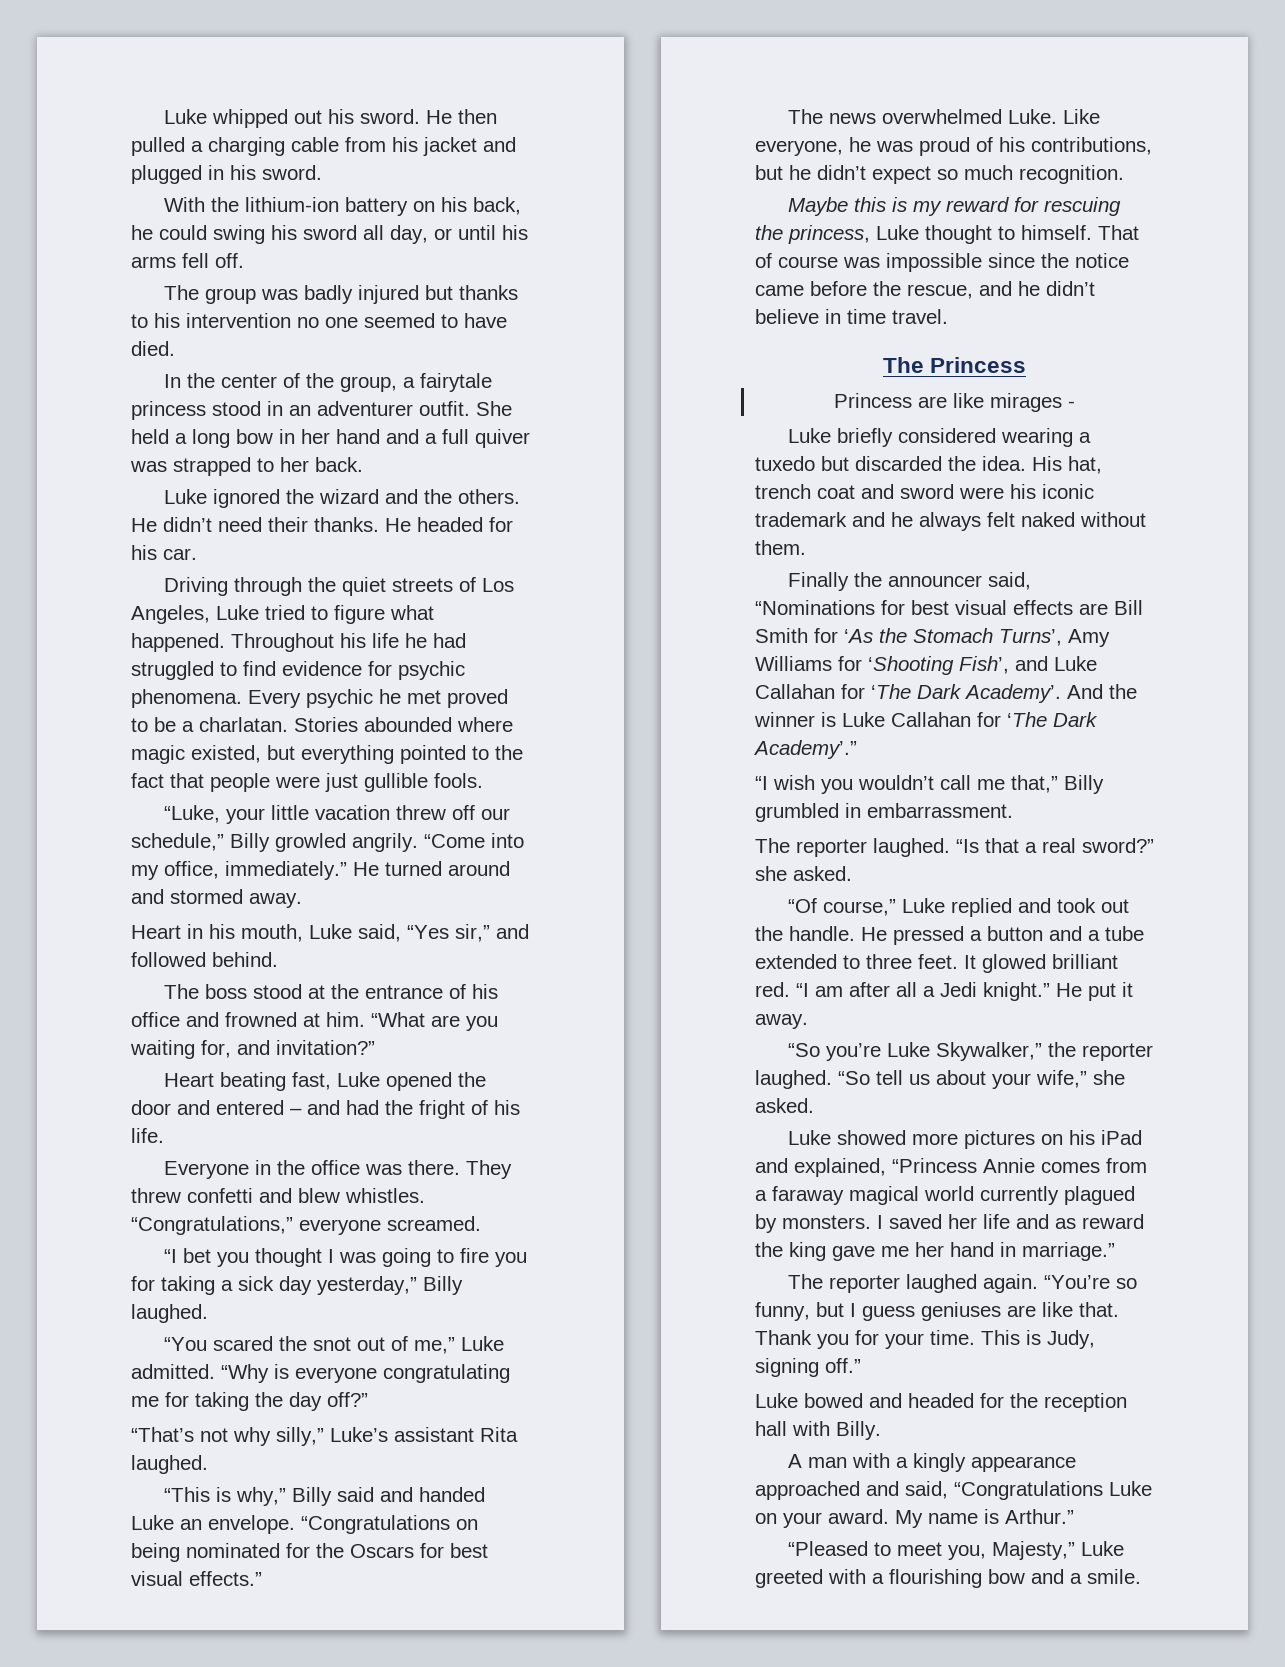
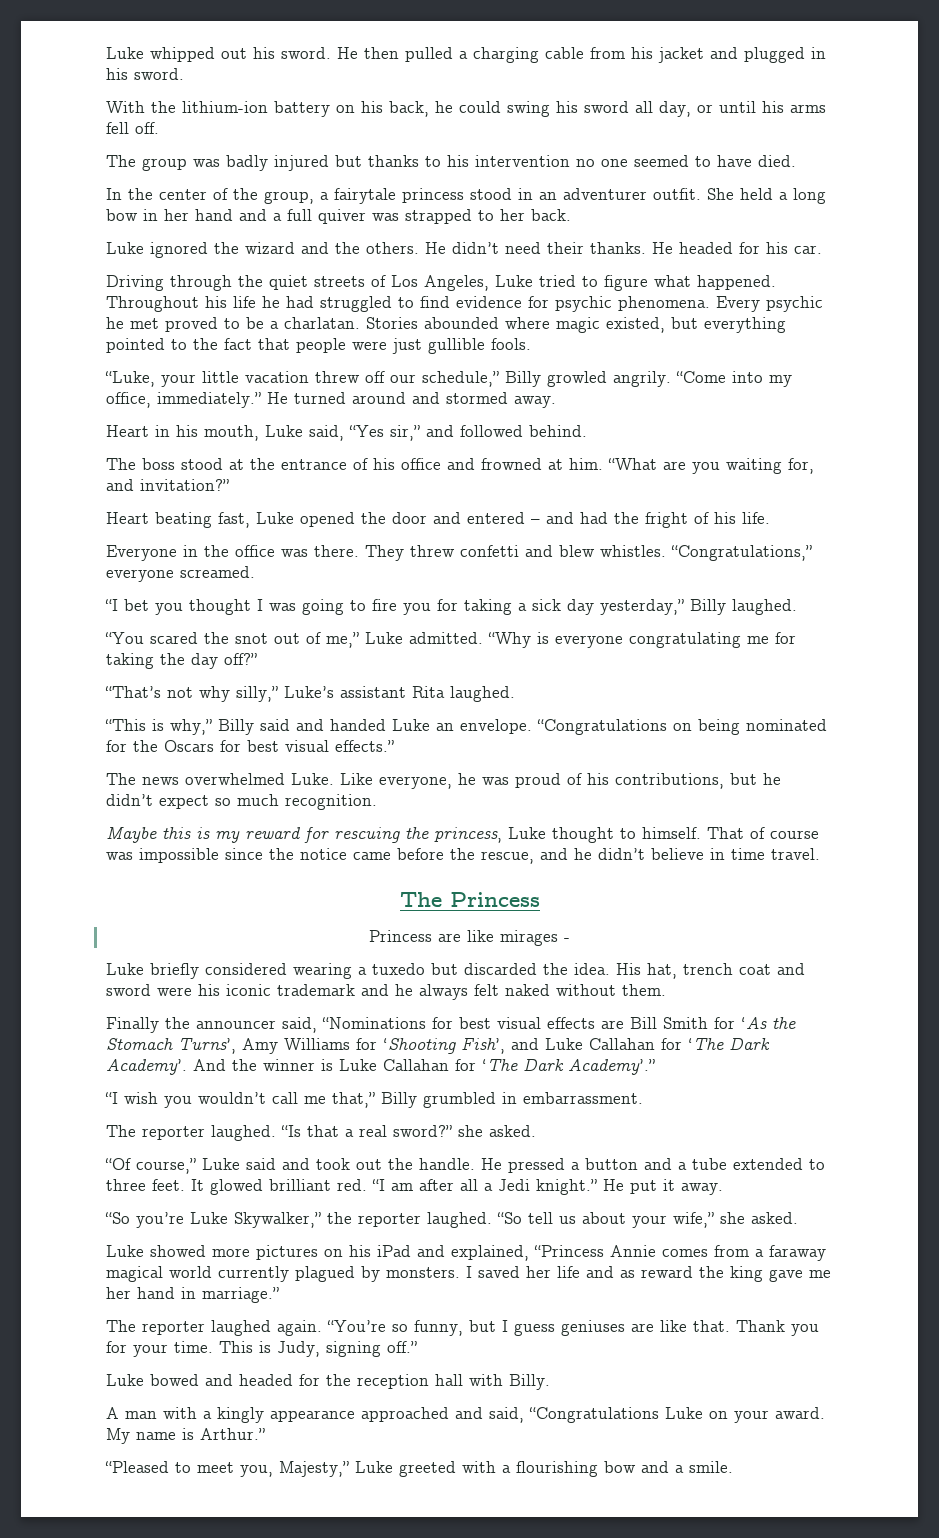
- “Of course,” Luke replied and took out the handle.
+ “Of course,” Luke said and took out the handle.

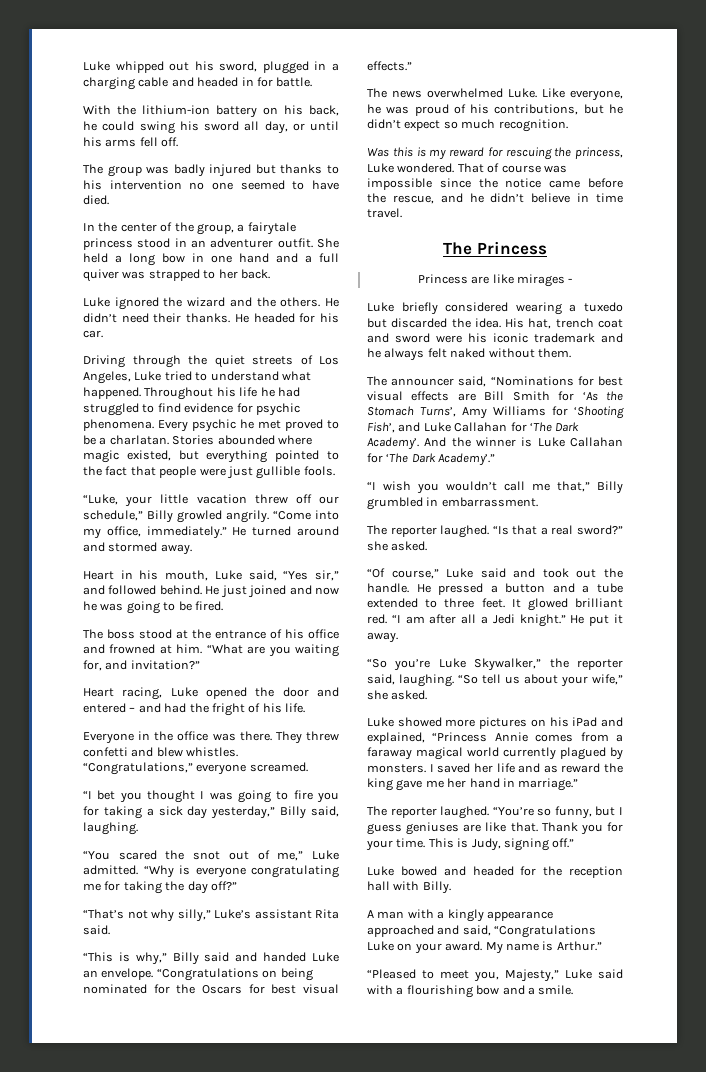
- Luke whipped out his sword. He then pulled a charging cable from his jacket and plugged in his sword.
+ Luke whipped out his sword, plugged in a charging cable and headed in for battle.
- She held a long bow in her hand and a full quiver was strapped to her back.
+ She held a long bow in one hand and a full quiver was strapped to her back.
- Driving through the quiet streets of Los Angeles, Luke tried to figure what happened.
+ Driving through the quiet streets of Los Angeles, Luke tried to understand what happened.
+ He just joined and now he was going to be fired.
- Heart beating fast, Luke opened the door and entered – and had the fright of his life.
+ Heart racing, Luke opened the door and entered – and had the fright of his life.
- “I bet you thought I was going to fire you for taking a sick day yesterday,” Billy laughed.
+ “I bet you thought I was going to fire you for taking a sick day yesterday,” Billy said, laughing.
- “That’s not why silly,” Luke’s assistant Rita laughed.
+ “That’s not why silly,” Luke’s assistant Rita said.
- Maybe this is my reward for rescuing the princess, Luke thought to himself.
+ Was this is my reward for rescuing the princess, Luke wondered.
- Finally the announcer said, “Nominations for best visual effects are Bill Smith for ‘As the Stomach Turns’, Amy Williams for ‘Shooting Fish’, and Luke Callahan for ‘The Dark Academy’.
+ The announcer said, “Nominations for best visual effects are Bill Smith for ‘As the Stomach Turns’, Amy Williams for ‘Shooting Fish’, and Luke Callahan for ‘The Dark Academy’.
- “So you’re Luke Skywalker,” the reporter laughed.
+ “So you’re Luke Skywalker,” the reporter said, laughing.
  I saved her life and as reward the king gave me her hand in marriage.”
- The reporter laughed again.
+ The reporter laughed.
- “Pleased to meet you, Majesty,” Luke greeted with a flourishing bow and a smile.
+ “Pleased to meet you, Majesty,” Luke said with a flourishing bow and a smile.

